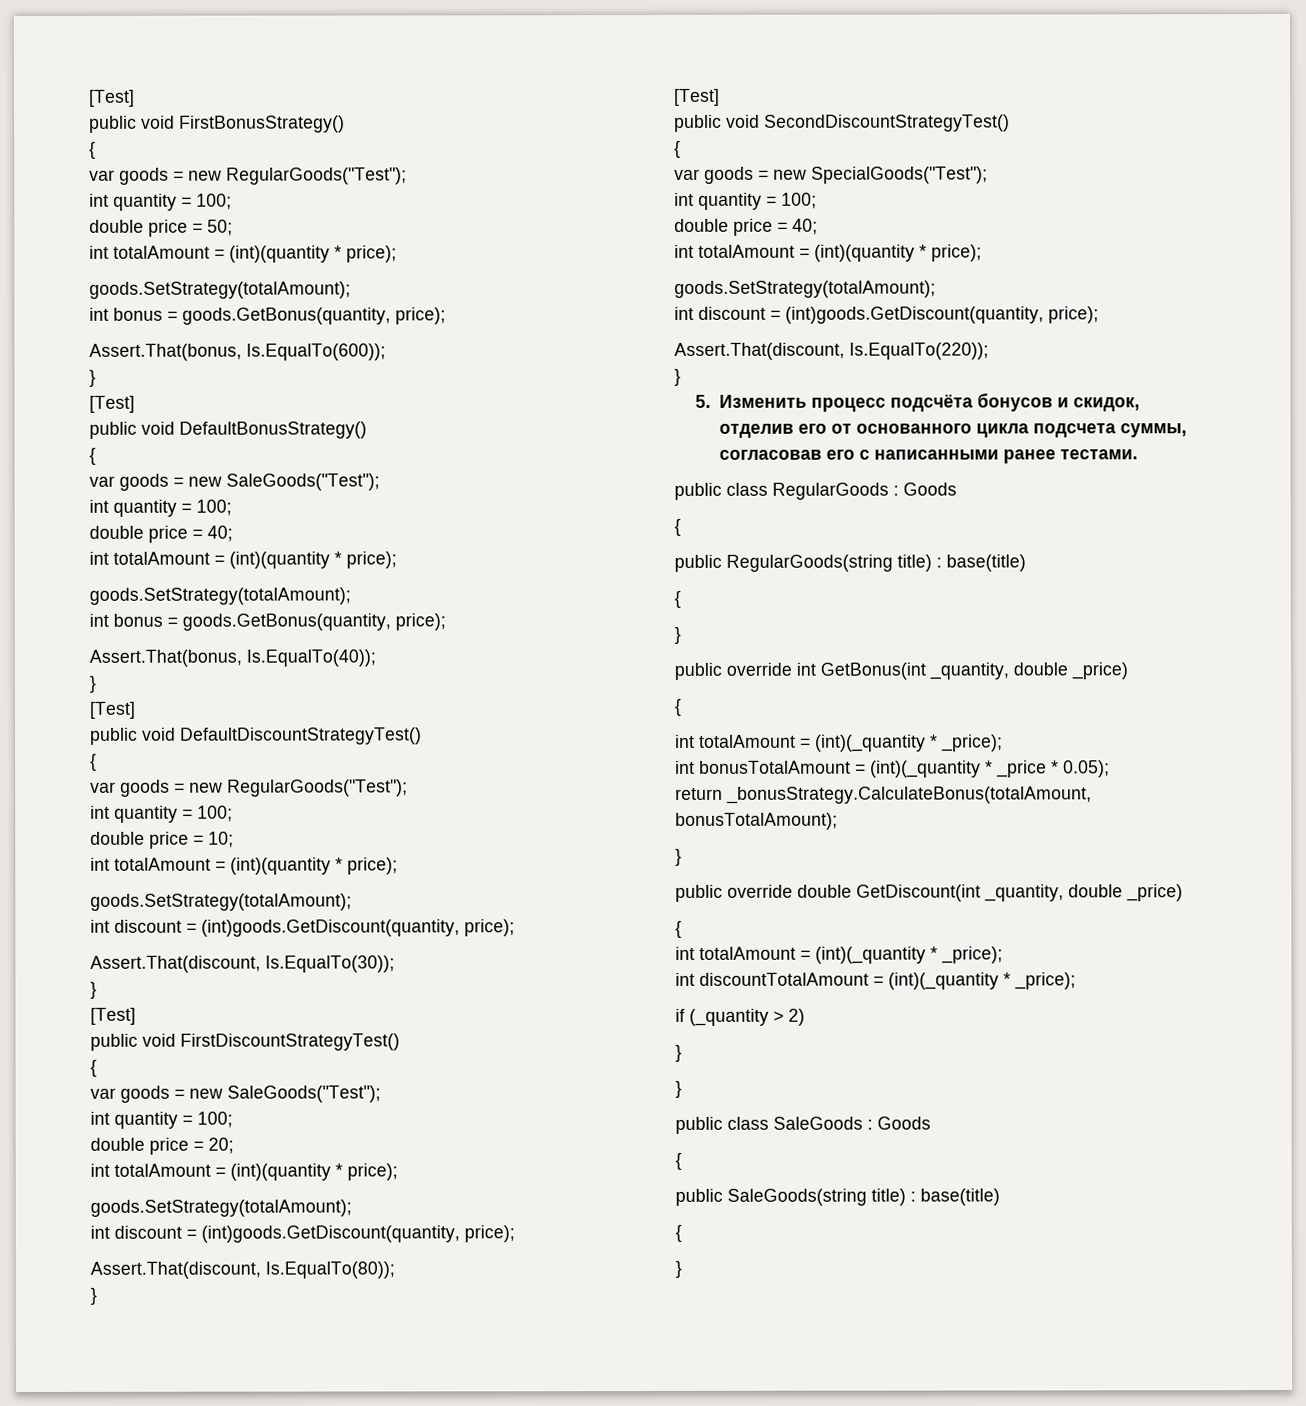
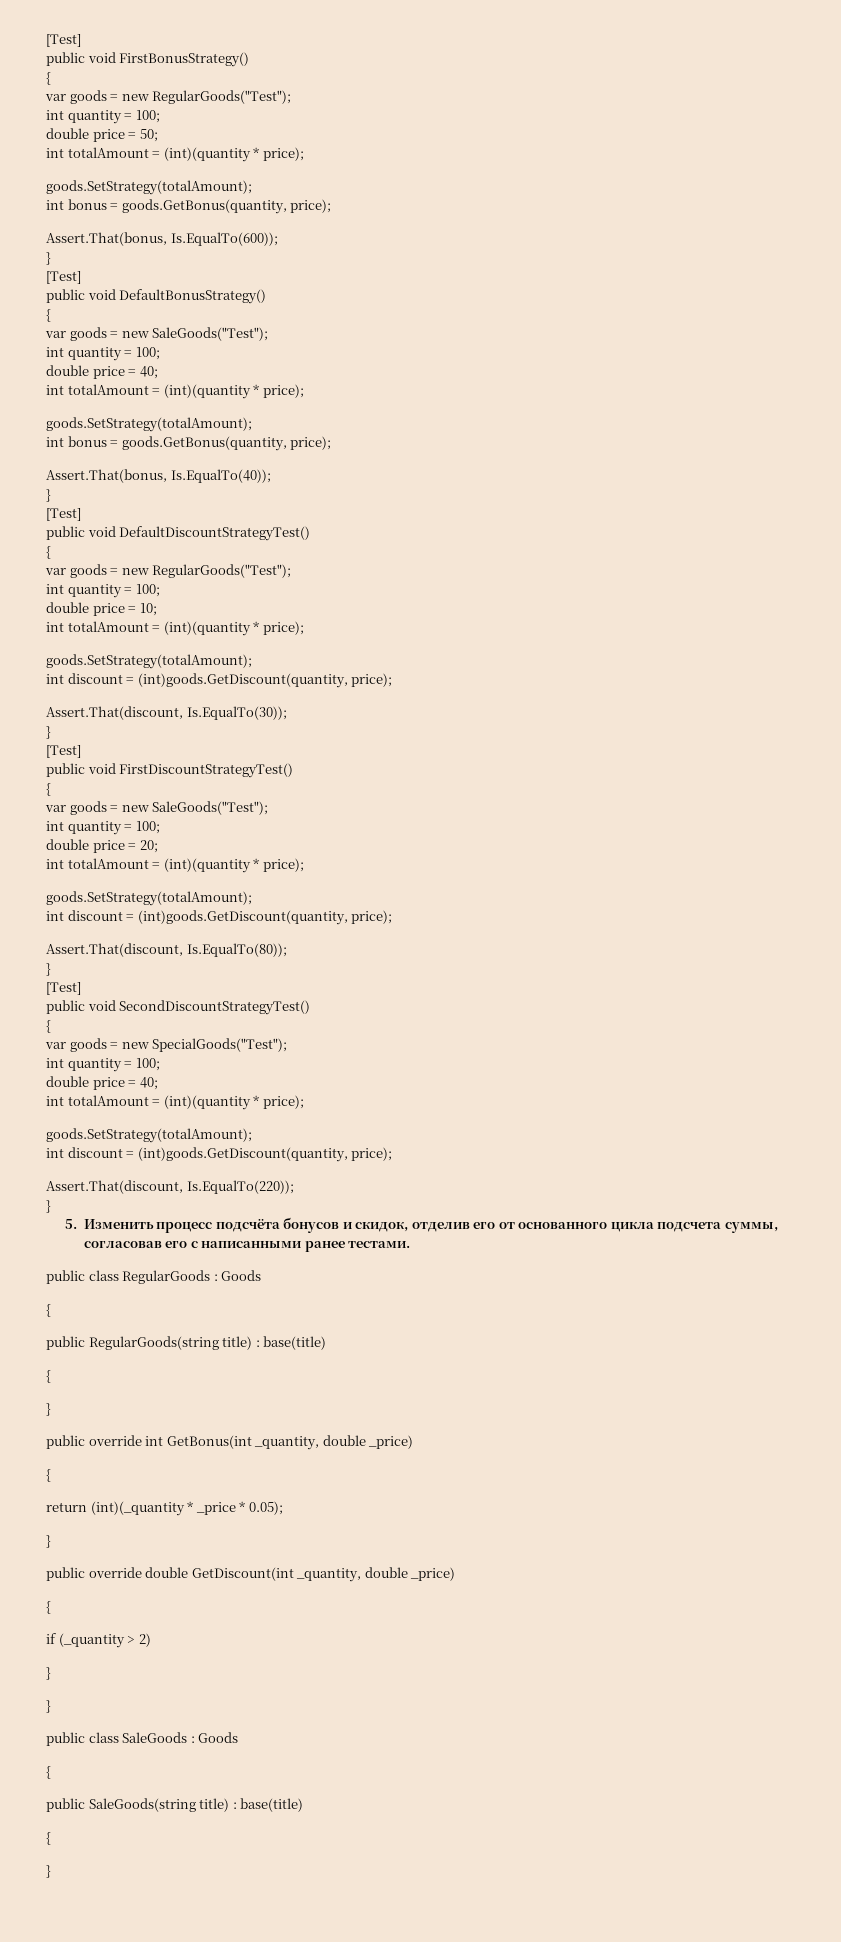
  public override int GetBonus(int _quantity, double _price)
  {
- int totalAmount = (int)(_quantity * _price);
- int bonusTotalAmount = (int)(_quantity * _price * 0.05);
+ return (int)(_quantity * _price * 0.05);
- return _bonusStrategy.CalculateBonus(totalAmount, bonusTotalAmount);
  public override double GetDiscount(int _quantity, double _price)
  {
- int totalAmount = (int)(_quantity * _price);
- int discountTotalAmount = (int)(_quantity * _price);

